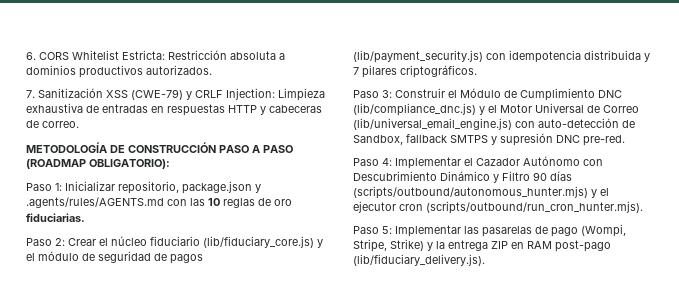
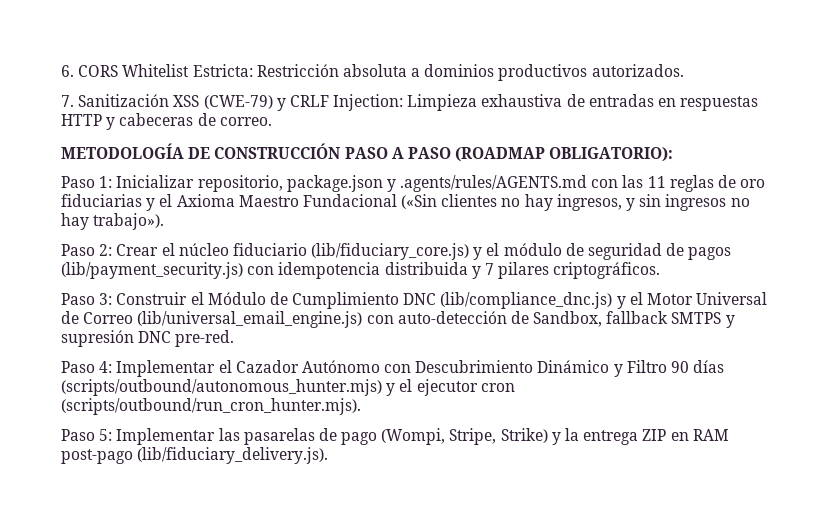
- Paso 1: Inicializar repositorio, package.json y .agents/rules/AGENTS.md con las 10 reglas de oro fiduciarias.
+ Paso 1: Inicializar repositorio, package.json y .agents/rules/AGENTS.md con las 11 reglas de oro fiduciarias y el Axioma Maestro Fundacional («Sin clientes no hay ingresos, y sin ingresos no hay trabajo»).

